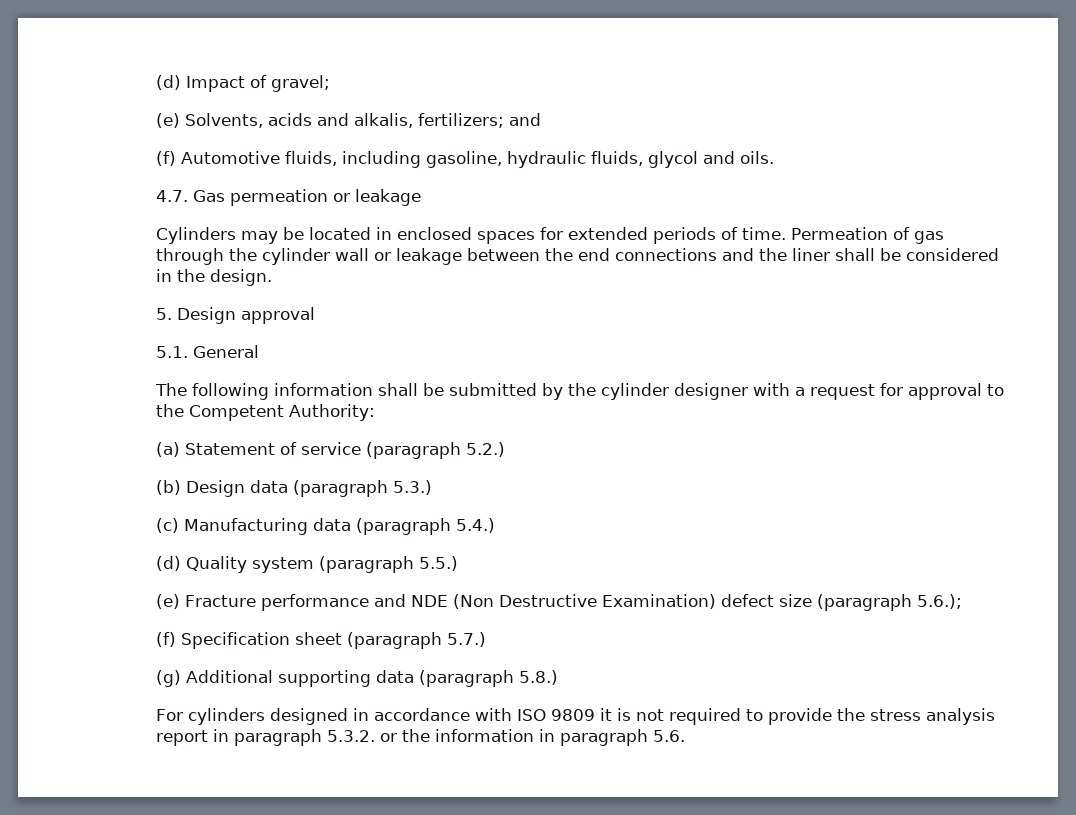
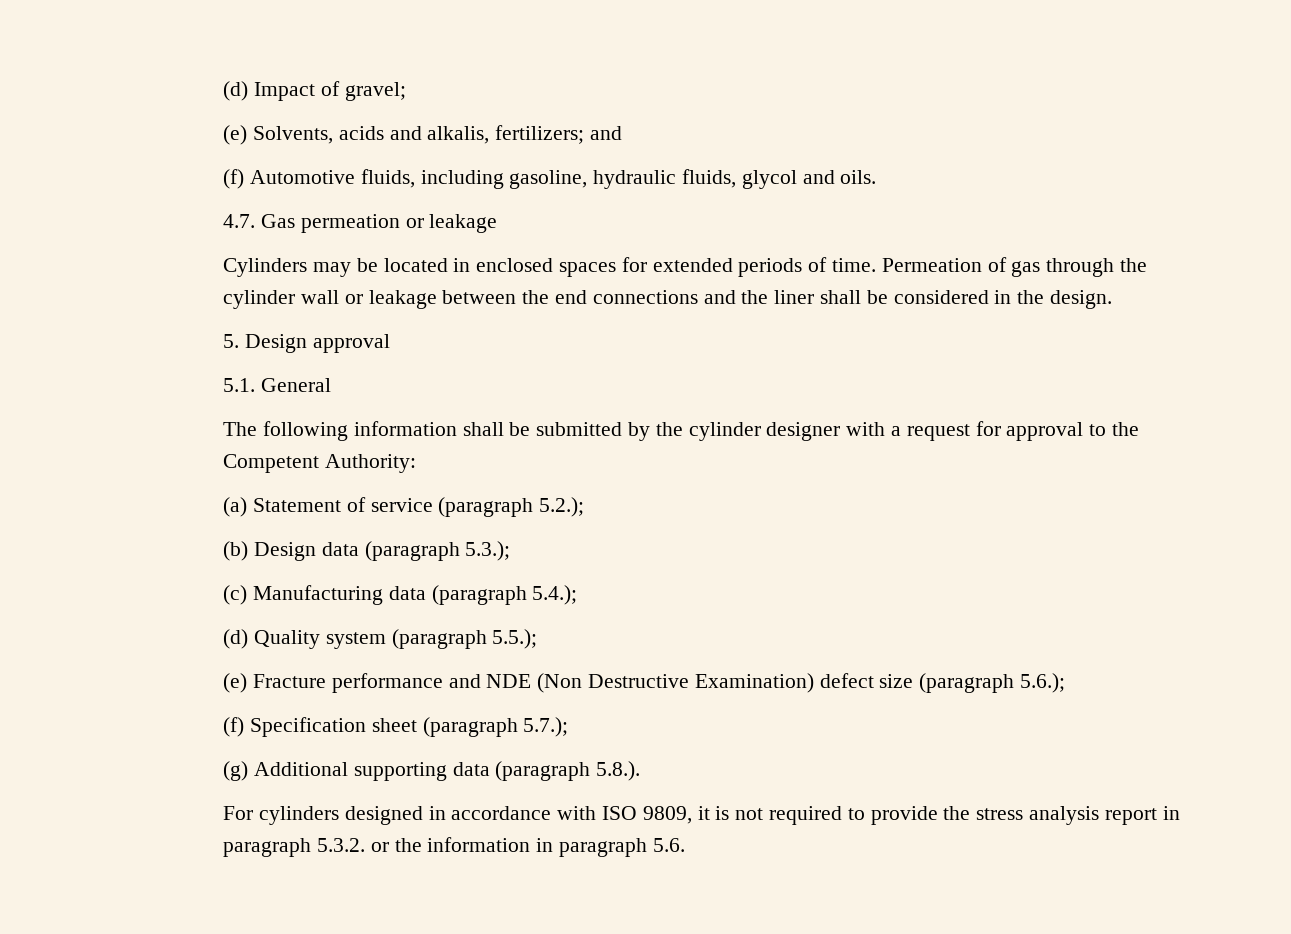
- (a) Statement of service (paragraph 5.2.)
+ (a) Statement of service (paragraph 5.2.);
- (b) Design data (paragraph 5.3.)
+ (b) Design data (paragraph 5.3.);
- (c) Manufacturing data (paragraph 5.4.)
+ (c) Manufacturing data (paragraph 5.4.);
- (d) Quality system (paragraph 5.5.)
+ (d) Quality system (paragraph 5.5.);
- (f) Specification sheet (paragraph 5.7.)
+ (f) Specification sheet (paragraph 5.7.);
- (g) Additional supporting data (paragraph 5.8.)
+ (g) Additional supporting data (paragraph 5.8.).
- For cylinders designed in accordance with ISO 9809 it is not required to provide the stress analysis report in paragraph 5.3.2. or the information in paragraph 5.6.
+ For cylinders designed in accordance with ISO 9809, it is not required to provide the stress analysis report in paragraph 5.3.2. or the information in paragraph 5.6.

